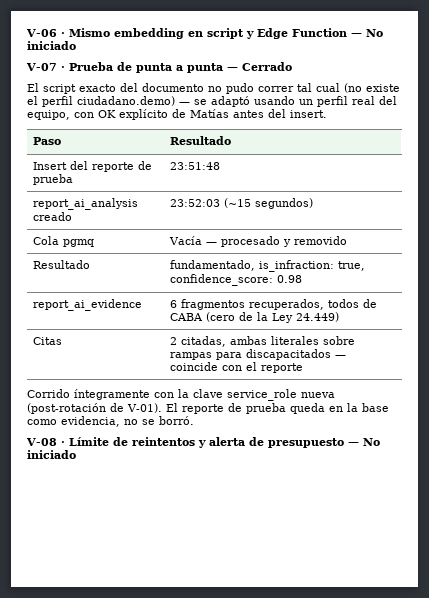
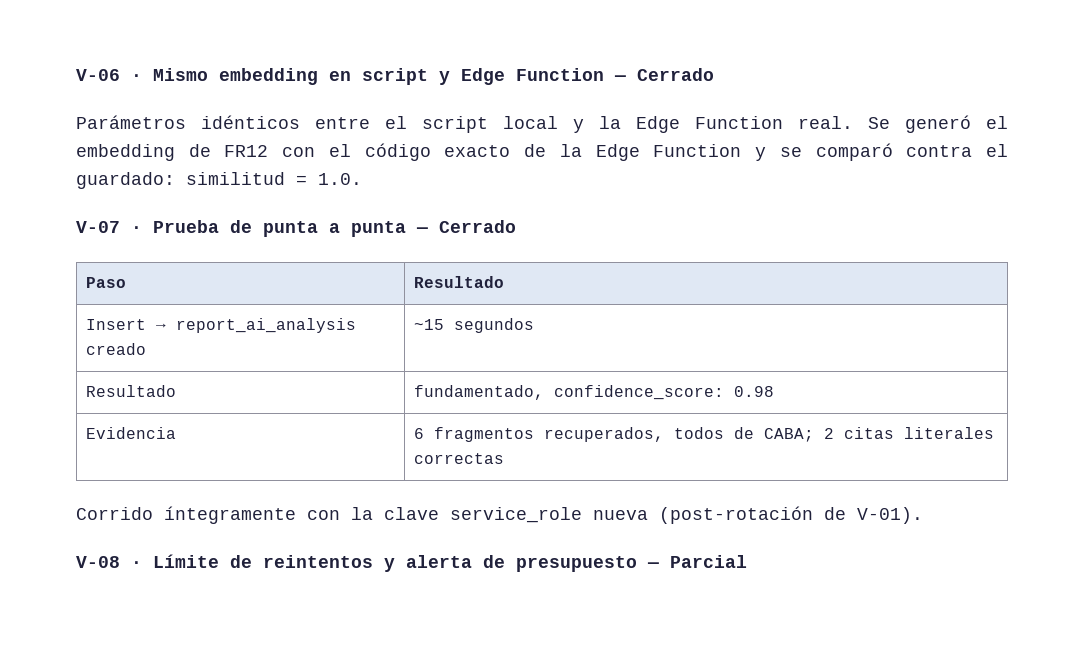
- V-06 · Mismo embedding en script y Edge Function — No iniciado
+ V-06 · Mismo embedding en script y Edge Function — Cerrado
+ Parámetros idénticos entre el script local y la Edge Function real. Se generó el embedding de FR12 con el código exacto de la Edge Function y se comparó contra el guardado: similitud = 1.0.
- El script exacto del documento no pudo correr tal cual (no existe el perfil ciudadano.demo) — se adaptó usando un perfil real del equipo, con OK explícito de Matías antes del insert.
  Paso | Resultado
- Insert del reporte de prueba | 23:51:48
- report_ai_analysis creado | 23:52:03 (~15 segundos)
- Cola pgmq | Vacía — procesado y removido
+ Insert → report_ai_analysis creado | ~15 segundos
- Resultado | fundamentado, is_infraction: true, confidence_score: 0.98
+ Resultado | fundamentado, confidence_score: 0.98
- report_ai_evidence | 6 fragmentos recuperados, todos de CABA (cero de la Ley 24.449)
- Citas | 2 citadas, ambas literales sobre rampas para discapacitados — coincide con el reporte
+ Evidencia | 6 fragmentos recuperados, todos de CABA; 2 citas literales correctas
- El reporte de prueba queda en la base como evidencia, no se borró.
- V-08 · Límite de reintentos y alerta de presupuesto — No iniciado
+ V-08 · Límite de reintentos y alerta de presupuesto — Parcial

